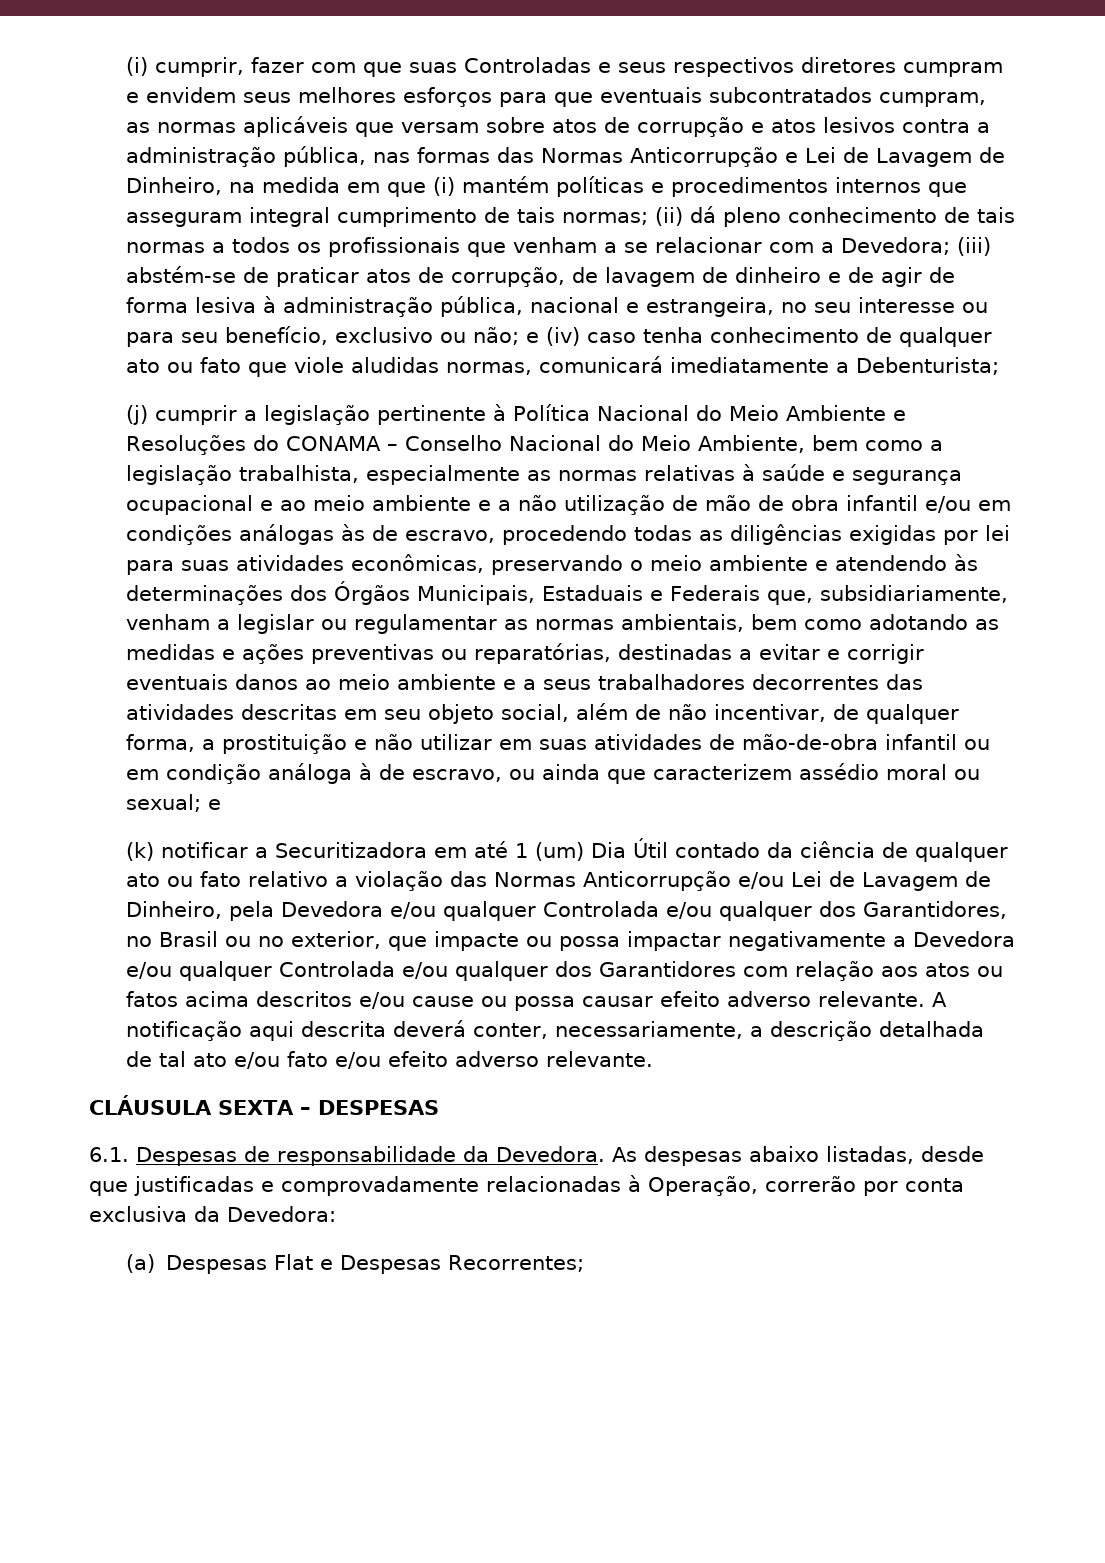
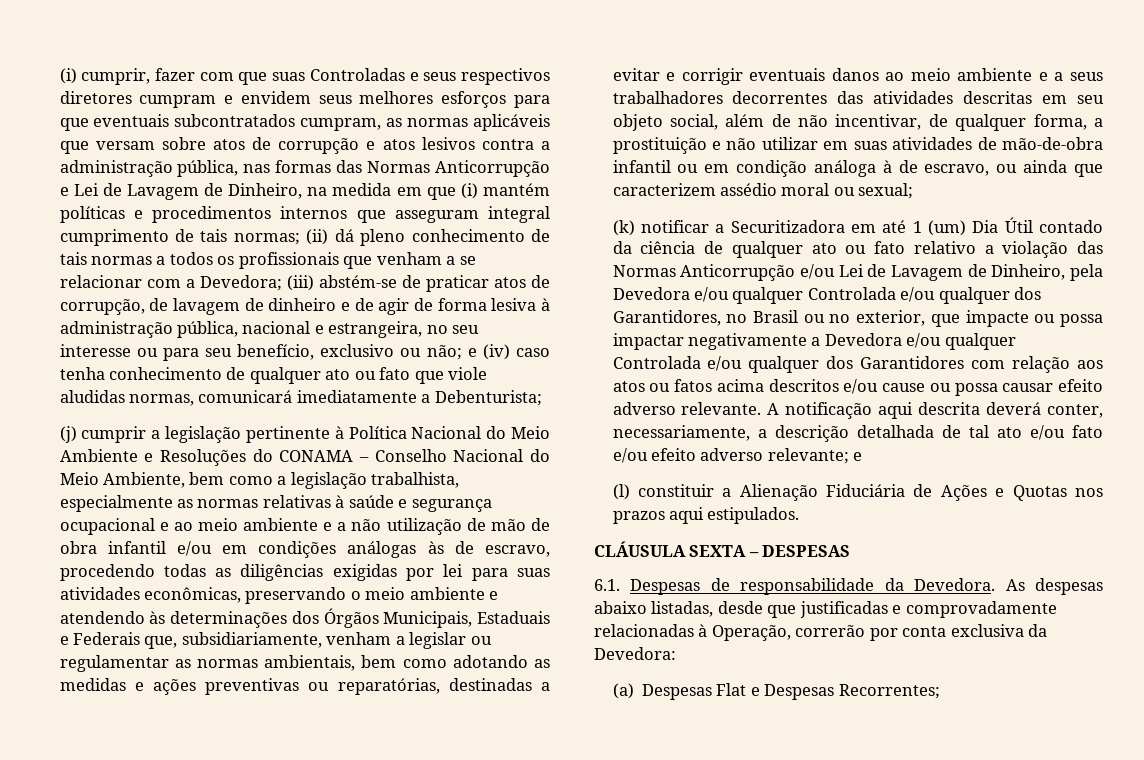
- (j) cumprir a legislação pertinente à Política Nacional do Meio Ambiente e Resoluções do CONAMA – Conselho Nacional do Meio Ambiente, bem como a legislação trabalhista, especialmente as normas relativas à saúde e segurança ocupacional e ao meio ambiente e a não utilização de mão de obra infantil e/ou em condições análogas às de escravo, procedendo todas as diligências exigidas por lei para suas atividades econômicas, preservando o meio ambiente e atendendo às determinações dos Órgãos Municipais, Estaduais e Federais que, subsidiariamente, venham a legislar ou regulamentar as normas ambientais, bem como adotando as medidas e ações preventivas ou reparatórias, destinadas a evitar e corrigir eventuais danos ao meio ambiente e a seus trabalhadores decorrentes das atividades descritas em seu objeto social, além de não incentivar, de qualquer forma, a prostituição e não utilizar em suas atividades de mão-de-obra infantil ou em condição análoga à de escravo, ou ainda que caracterizem assédio moral ou sexual; e
+ (j) cumprir a legislação pertinente à Política Nacional do Meio Ambiente e Resoluções do CONAMA – Conselho Nacional do Meio Ambiente, bem como a legislação trabalhista, especialmente as normas relativas à saúde e segurança ocupacional e ao meio ambiente e a não utilização de mão de obra infantil e/ou em condições análogas às de escravo, procedendo todas as diligências exigidas por lei para suas atividades econômicas, preservando o meio ambiente e atendendo às determinações dos Órgãos Municipais, Estaduais e Federais que, subsidiariamente, venham a legislar ou regulamentar as normas ambientais, bem como adotando as medidas e ações preventivas ou reparatórias, destinadas a evitar e corrigir eventuais danos ao meio ambiente e a seus trabalhadores decorrentes das atividades descritas em seu objeto social, além de não incentivar, de qualquer forma, a prostituição e não utilizar em suas atividades de mão-de-obra infantil ou em condição análoga à de escravo, ou ainda que caracterizem assédio moral ou sexual;
- A notificação aqui descrita deverá conter, necessariamente, a descrição detalhada de tal ato e/ou fato e/ou efeito adverso relevante.
+ A notificação aqui descrita deverá conter, necessariamente, a descrição detalhada de tal ato e/ou fato e/ou efeito adverso relevante; e
+ (l) constituir a Alienação Fiduciária de Ações e Quotas nos prazos aqui estipulados.

